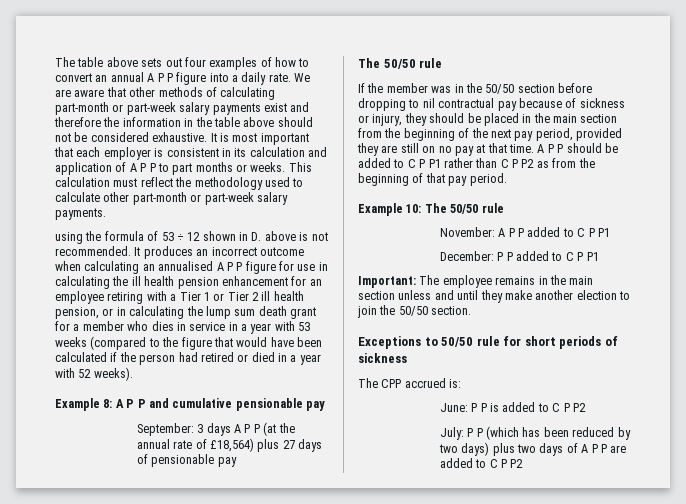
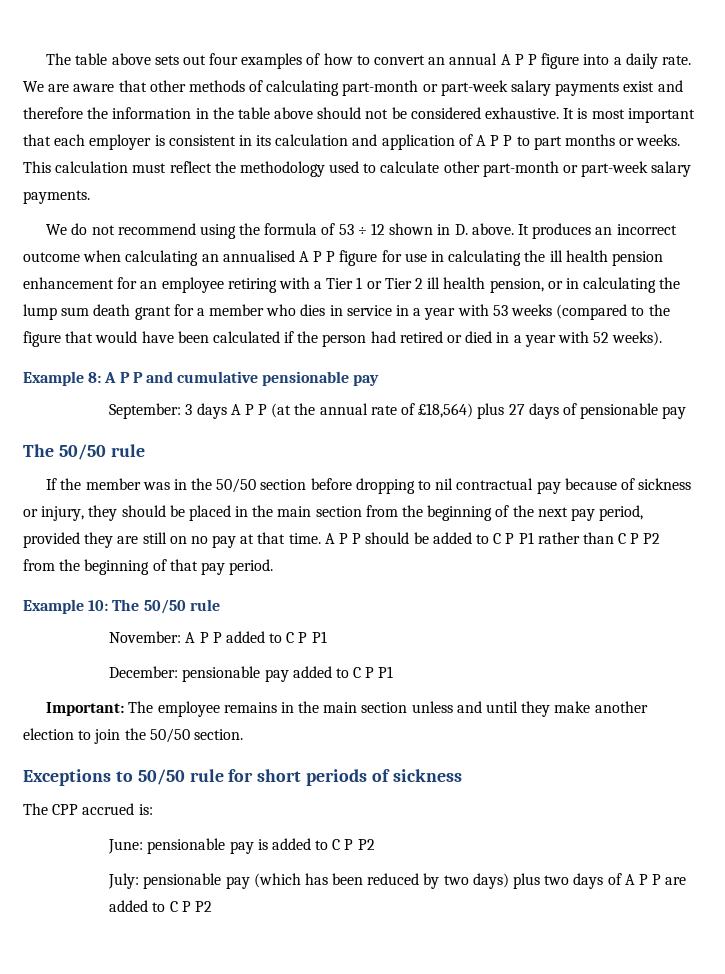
- using the formula of 53 ÷ 12 shown in D. above is not recommended.
+ We do not recommend using the formula of 53 ÷ 12 shown in D. above.
- A P P should be added to C P P1 rather than C P P2 as from the beginning of that pay period.
+ A P P should be added to C P P1 rather than C P P2 from the beginning of that pay period.
- December: P P added to C P P1
+ December: pensionable pay added to C P P1
- June: P P is added to C P P2
+ June: pensionable pay is added to C P P2
- July: P P (which has been reduced by two days) plus two days of A P P are added to C P P2
+ July: pensionable pay (which has been reduced by two days) plus two days of A P P are added to C P P2

